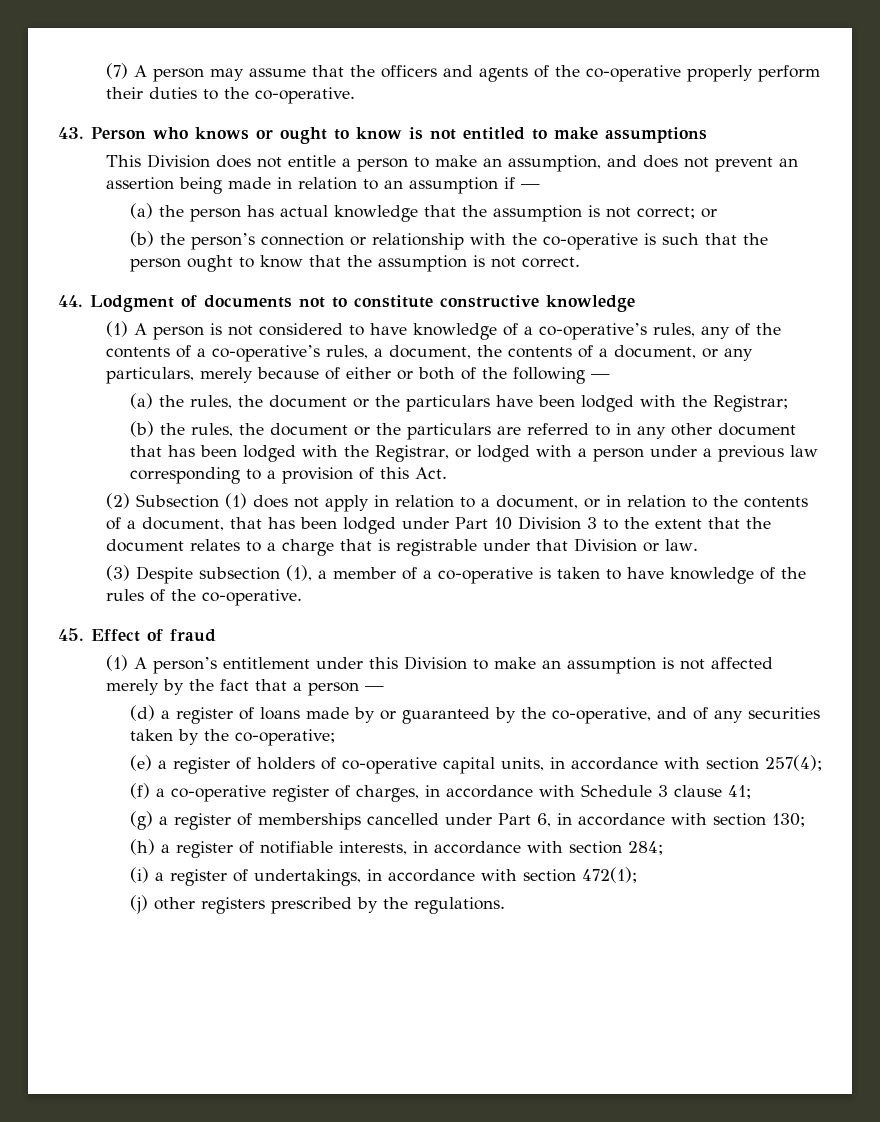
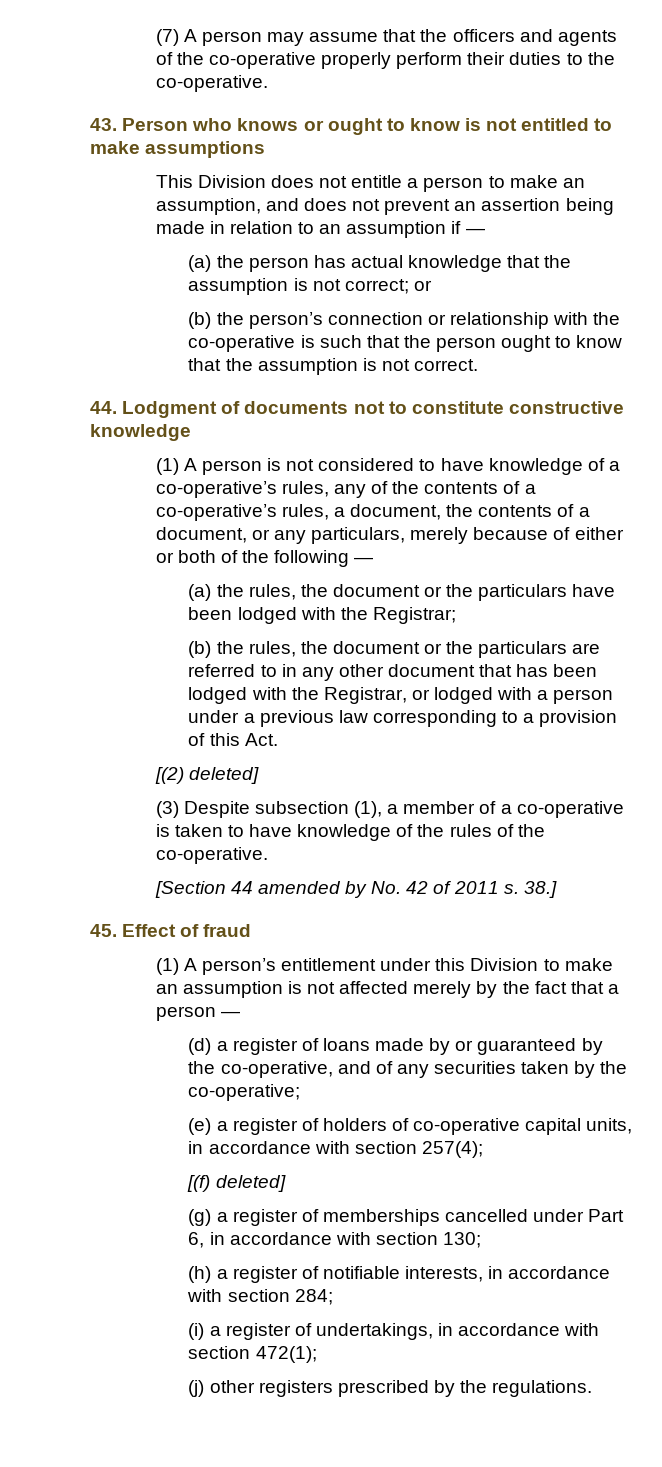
- (2) Subsection (1) does not apply in relation to a document, or in relation to the contents of a document, that has been lodged under Part 10 Division 3 to the extent that the document relates to a charge that is registrable under that Division or law.
+ [(2) deleted]
+ [Section 44 amended by No. 42 of 2011 s. 38.]
- (f) a co-operative register of charges, in accordance with Schedule 3 clause 41;
+ [(f) deleted]

